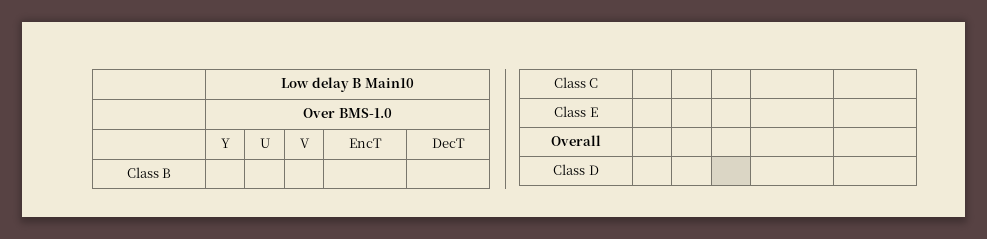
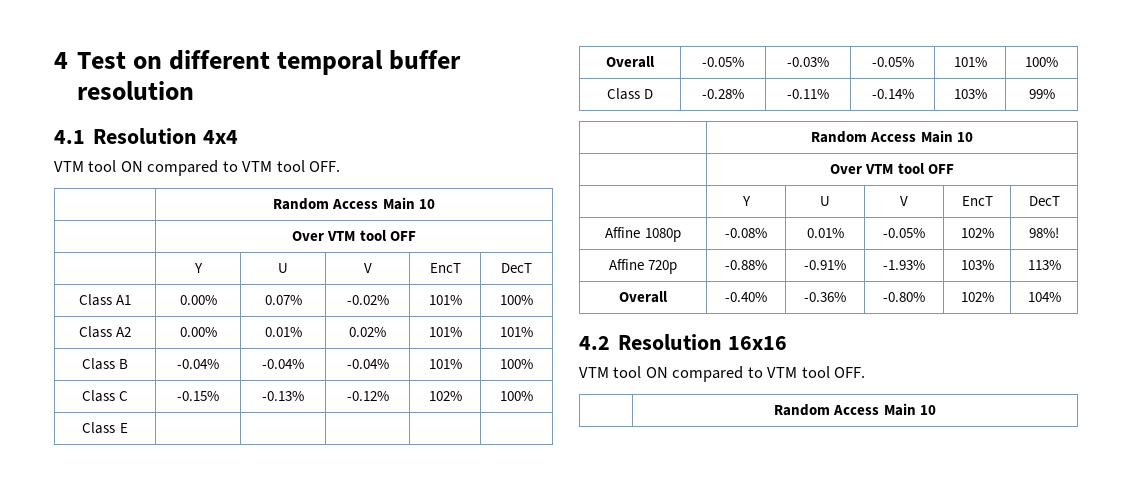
- | Low delay B Main10
- | Over BMS-1.0
+ 4 Test on different temporal buffer resolution
+ 4.1 Resolution 4x4
+ VTM tool ON compared to VTM tool OFF.
+ | Random Access Main 10
+ | Over VTM tool OFF
- Class B | | | | |
- Class C | | | | |
+ Class A1 | 0.00% | 0.07% | -0.02% | 101% | 100%
+ Class A2 | 0.00% | 0.01% | 0.02% | 101% | 101%
+ Class B | -0.04% | -0.04% | -0.04% | 101% | 100%
+ Class C | -0.15% | -0.13% | -0.12% | 102% | 100%
  Class E | | | | |
- Overall | | | | |
- Class D | | | | |
+ Overall | -0.05% | -0.03% | -0.05% | 101% | 100%
+ Class D | -0.28% | -0.11% | -0.14% | 103% | 99%
+ | Random Access Main 10
+ | Over VTM tool OFF
+ | Y | U | V | EncT | DecT
+ Affine 1080p | -0.08% | 0.01% | -0.05% | 102% | 98%!
+ Affine 720p | -0.88% | -0.91% | -1.93% | 103% | 113%
+ Overall | -0.40% | -0.36% | -0.80% | 102% | 104%
+ 4.2 Resolution 16x16
+ VTM tool ON compared to VTM tool OFF.
+ | Random Access Main 10

